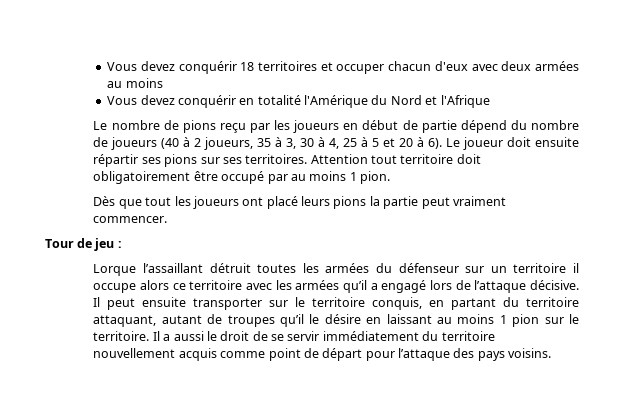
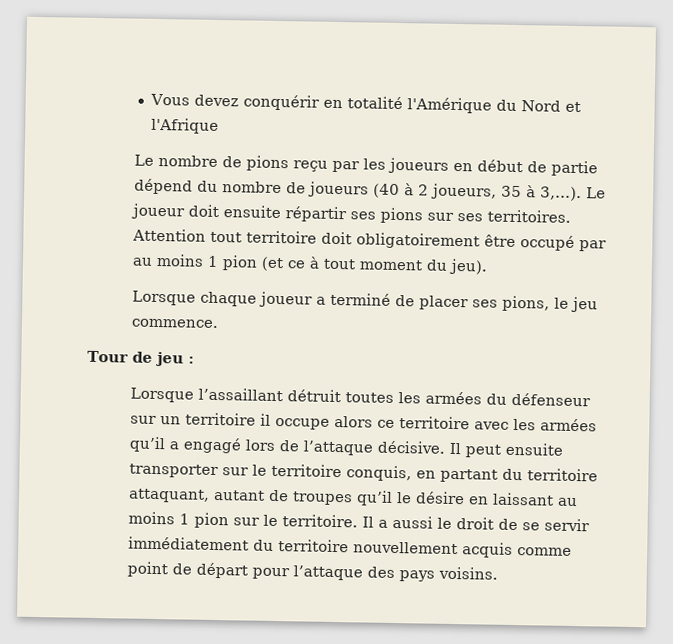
- Vous devez conquérir 18 territoires et occuper chacun d'eux avec deux armées au moins
- Le nombre de pions reçu par les joueurs en début de partie dépend du nombre de joueurs (40 à 2 joueurs, 35 à 3, 30 à 4, 25 à 5 et 20 à 6). Le joueur doit ensuite répartir ses pions sur ses territoires.
+ Le nombre de pions reçu par les joueurs en début de partie dépend du nombre de joueurs (40 à 2 joueurs, 35 à 3,...). Le joueur doit ensuite répartir ses pions sur ses territoires.
- Attention tout territoire doit obligatoirement être occupé par au moins 1 pion.
- Dès que tout les joueurs ont placé leurs pions la partie peut vraiment commencer.
+ Attention tout territoire doit obligatoirement être occupé par au moins 1 pion (et ce à tout moment du jeu).
+ Lorsque chaque joueur a terminé de placer ses pions, le jeu commence.
- Lorque l’assaillant détruit toutes les armées du défenseur sur un territoire il occupe alors ce territoire avec les armées qu’il a engagé lors de l’attaque décisive.
+ Lorsque l’assaillant détruit toutes les armées du défenseur sur un territoire il occupe alors ce territoire avec les armées qu’il a engagé lors de l’attaque décisive.

